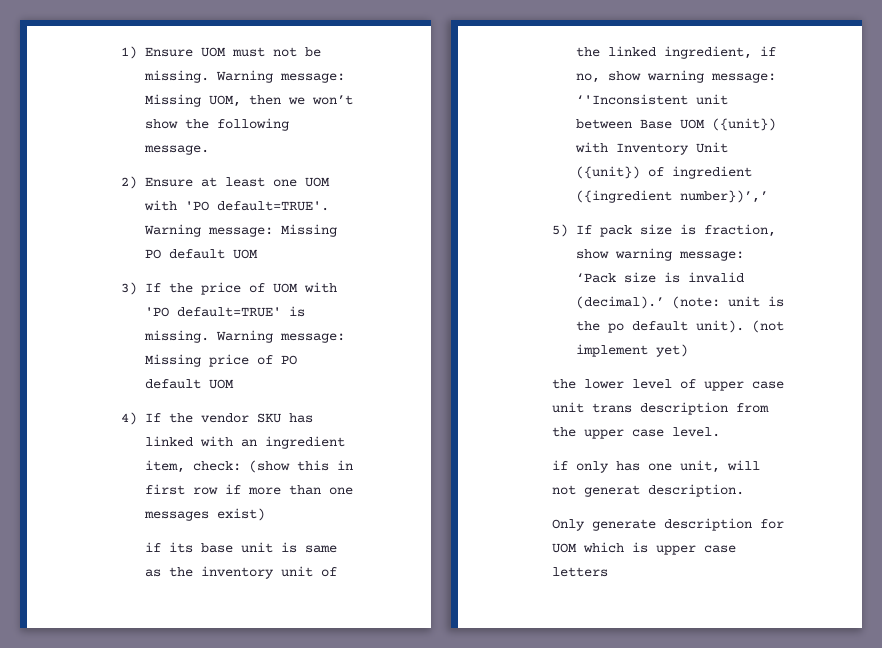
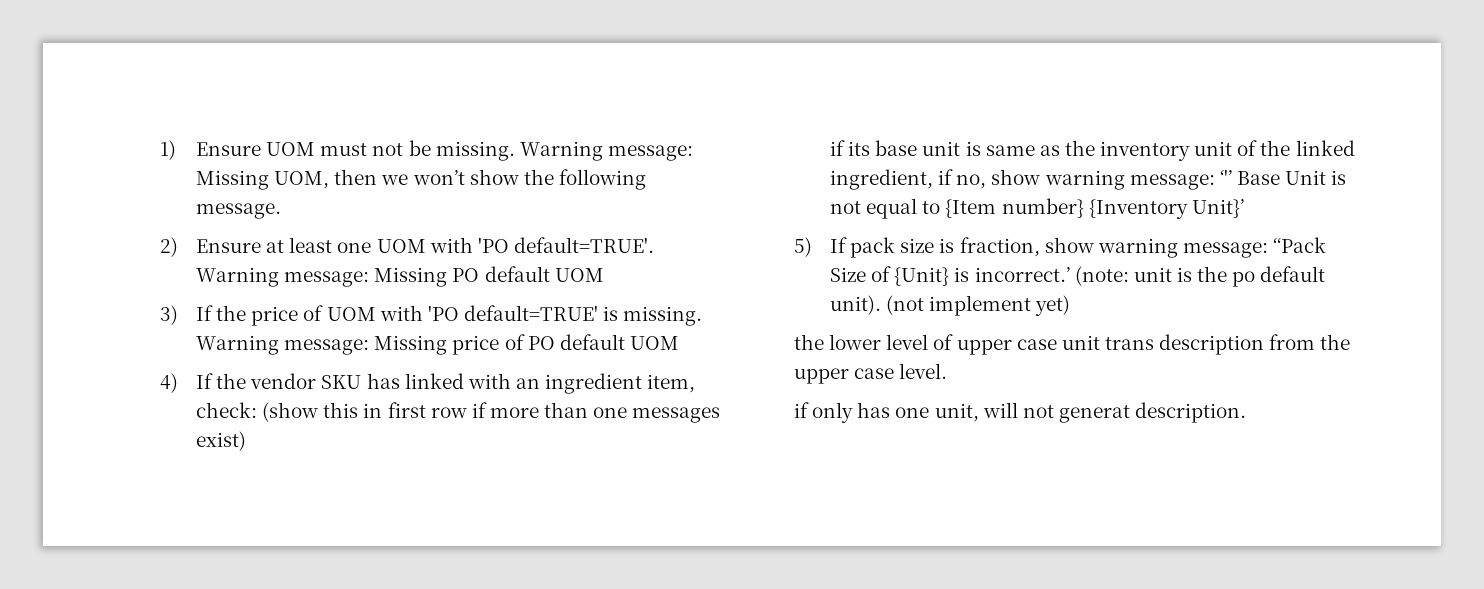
- if its base unit is same as the inventory unit of the linked ingredient, if no, show warning message: ‘'Inconsistent unit between Base UOM ({unit}) with Inventory Unit ({unit}) of ingredient ({ingredient number})’,’
+ if its base unit is same as the inventory unit of the linked ingredient, if no, show warning message: ‘'’ Base Unit is not equal to {Item number} {Inventory Unit}’
- 5) If pack size is fraction, show warning message: ‘Pack size is invalid (decimal).’
+ 5) If pack size is fraction, show warning message: ‘‘Pack Size of {Unit} is incorrect.’
- Only generate description for UOM which is upper case letters

